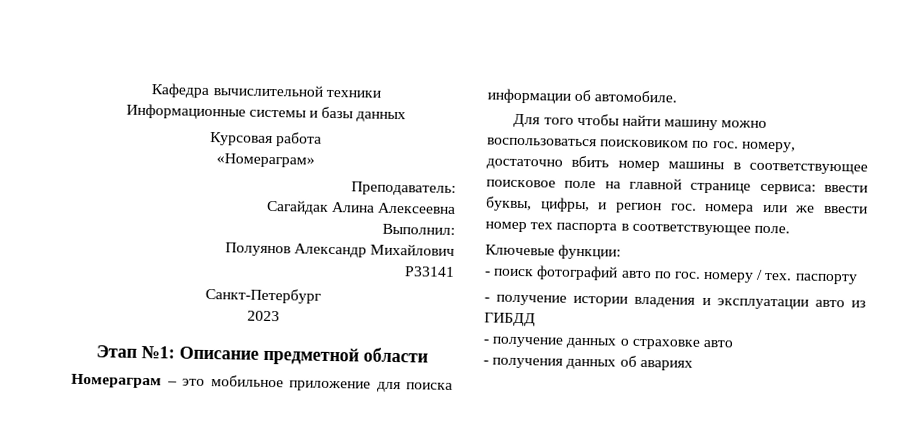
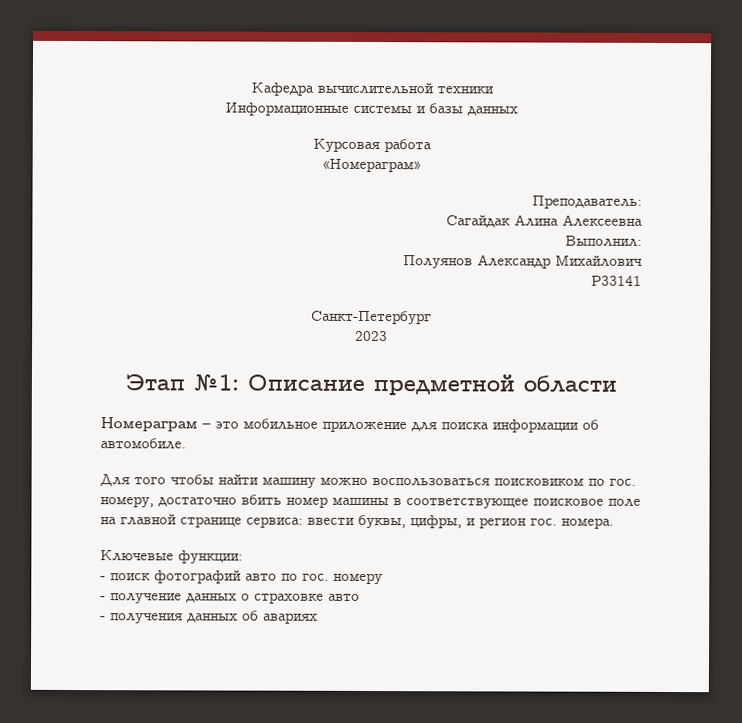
- Для того чтобы найти машину можно воспользоваться поисковиком по гос. номеру, достаточно вбить номер машины в соответствующее поисковое поле на главной странице сервиса: ввести буквы, цифры, и регион гос. номера или же ввести номер тех паспорта в соответствующее поле.
+ Для того чтобы найти машину можно воспользоваться поисковиком по гос. номеру, достаточно вбить номер машины в соответствующее поисковое поле на главной странице сервиса: ввести буквы, цифры, и регион гос. номера.
- - поиск фотографий авто по гос. номеру / тех. паспорту
- - получение истории владения и эксплуатации авто из ГИБДД
+ - поиск фотографий авто по гос. номеру

